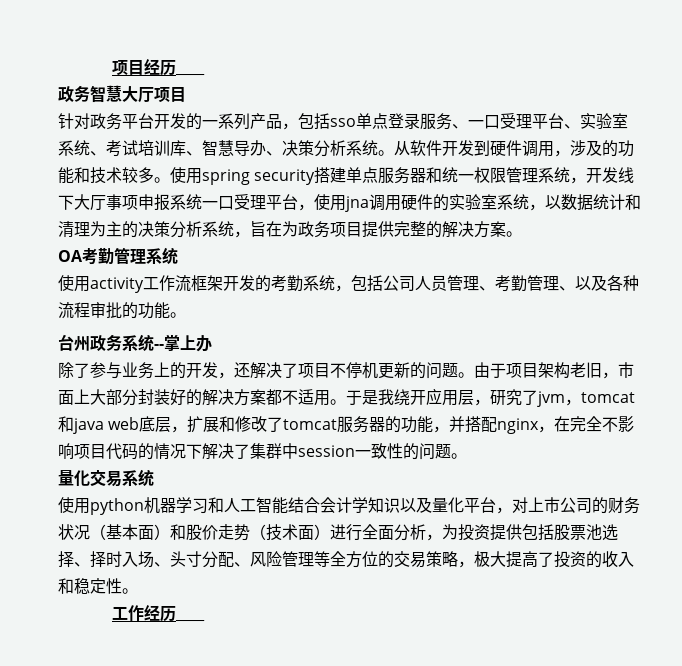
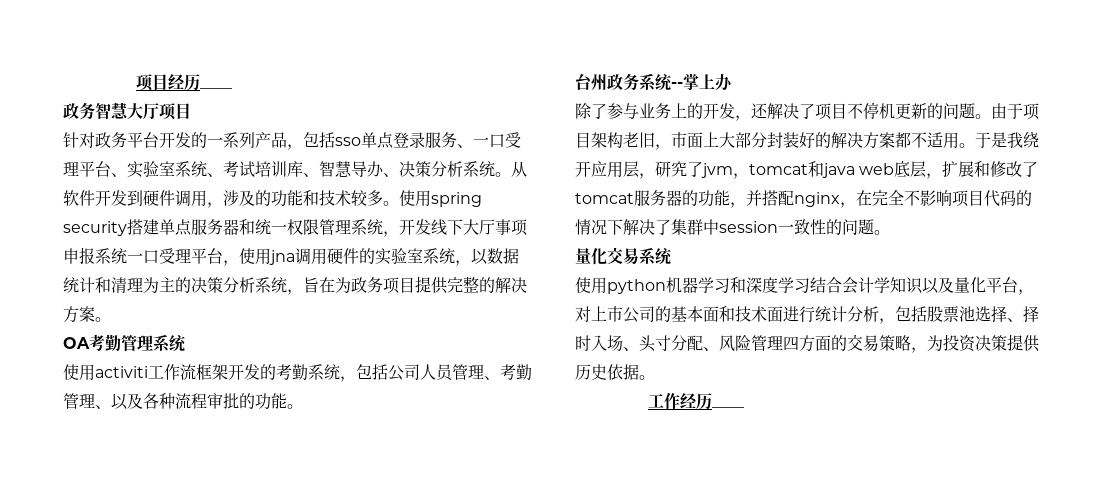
- 使用activity工作流框架开发的考勤系统，包括公司人员管理、考勤管理、以及各种流程审批的功能。
+ 使用activiti工作流框架开发的考勤系统，包括公司人员管理、考勤管理、以及各种流程审批的功能。
- 使用python机器学习和人工智能结合会计学知识以及量化平台，对上市公司的财务状况（基本面）和股价走势（技术面）进行全面分析，为投资提供包括股票池选择、择时入场、头寸分配、风险管理等全方位的交易策略，极大提高了投资的收入和稳定性。
+ 使用python机器学习和深度学习结合会计学知识以及量化平台，对上市公司的基本面和技术面进行统计分析，包括股票池选择、择时入场、头寸分配、风险管理四方面的交易策略，为投资决策提供历史依据。

